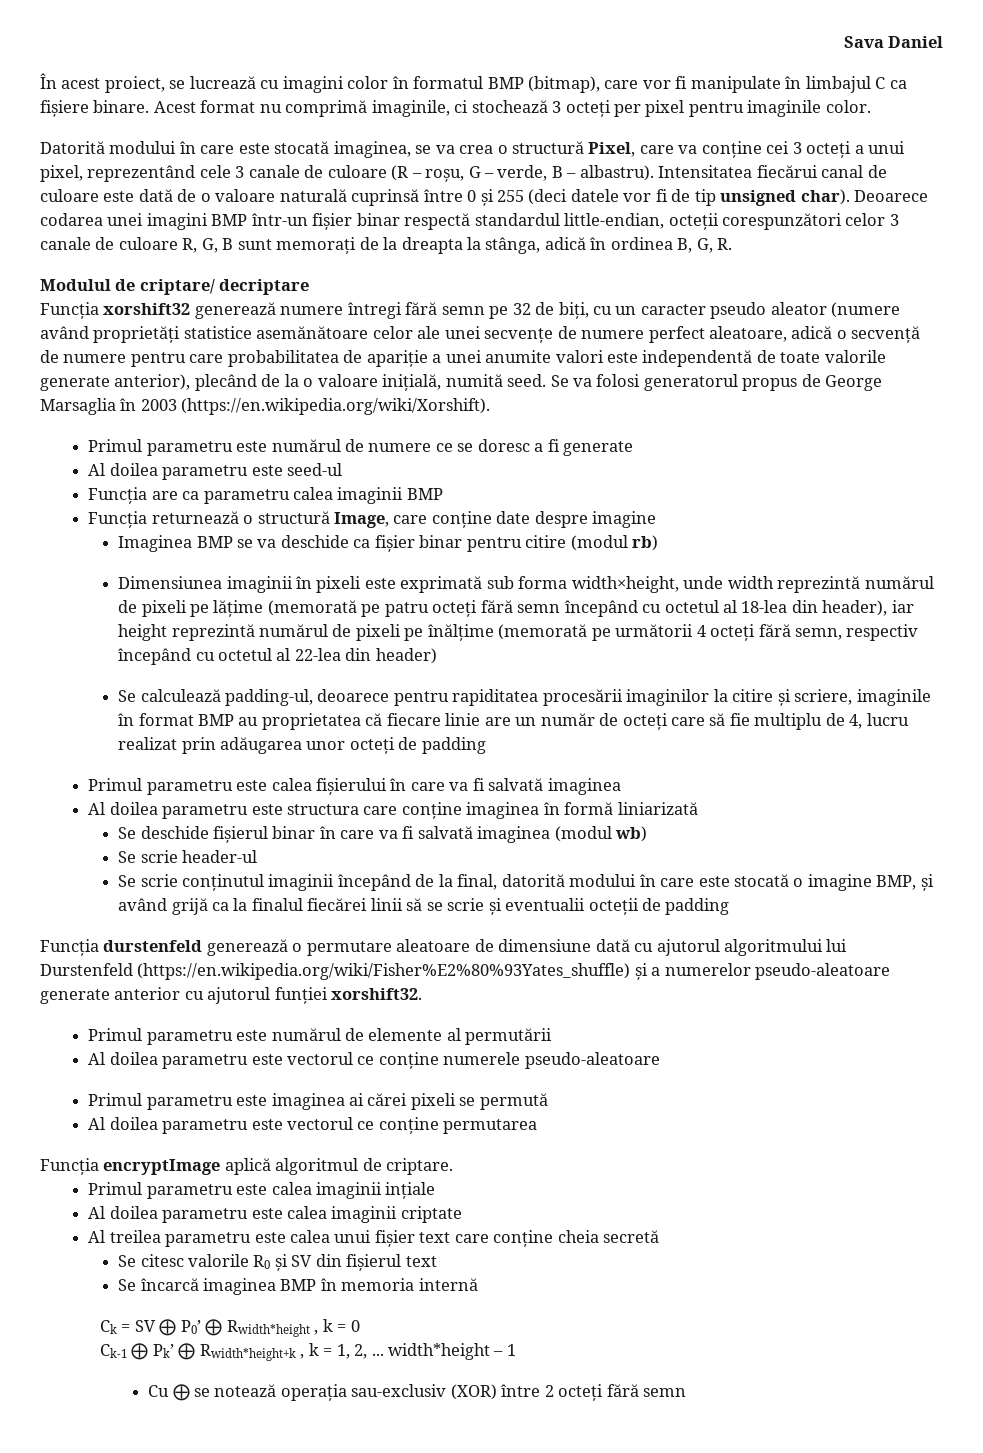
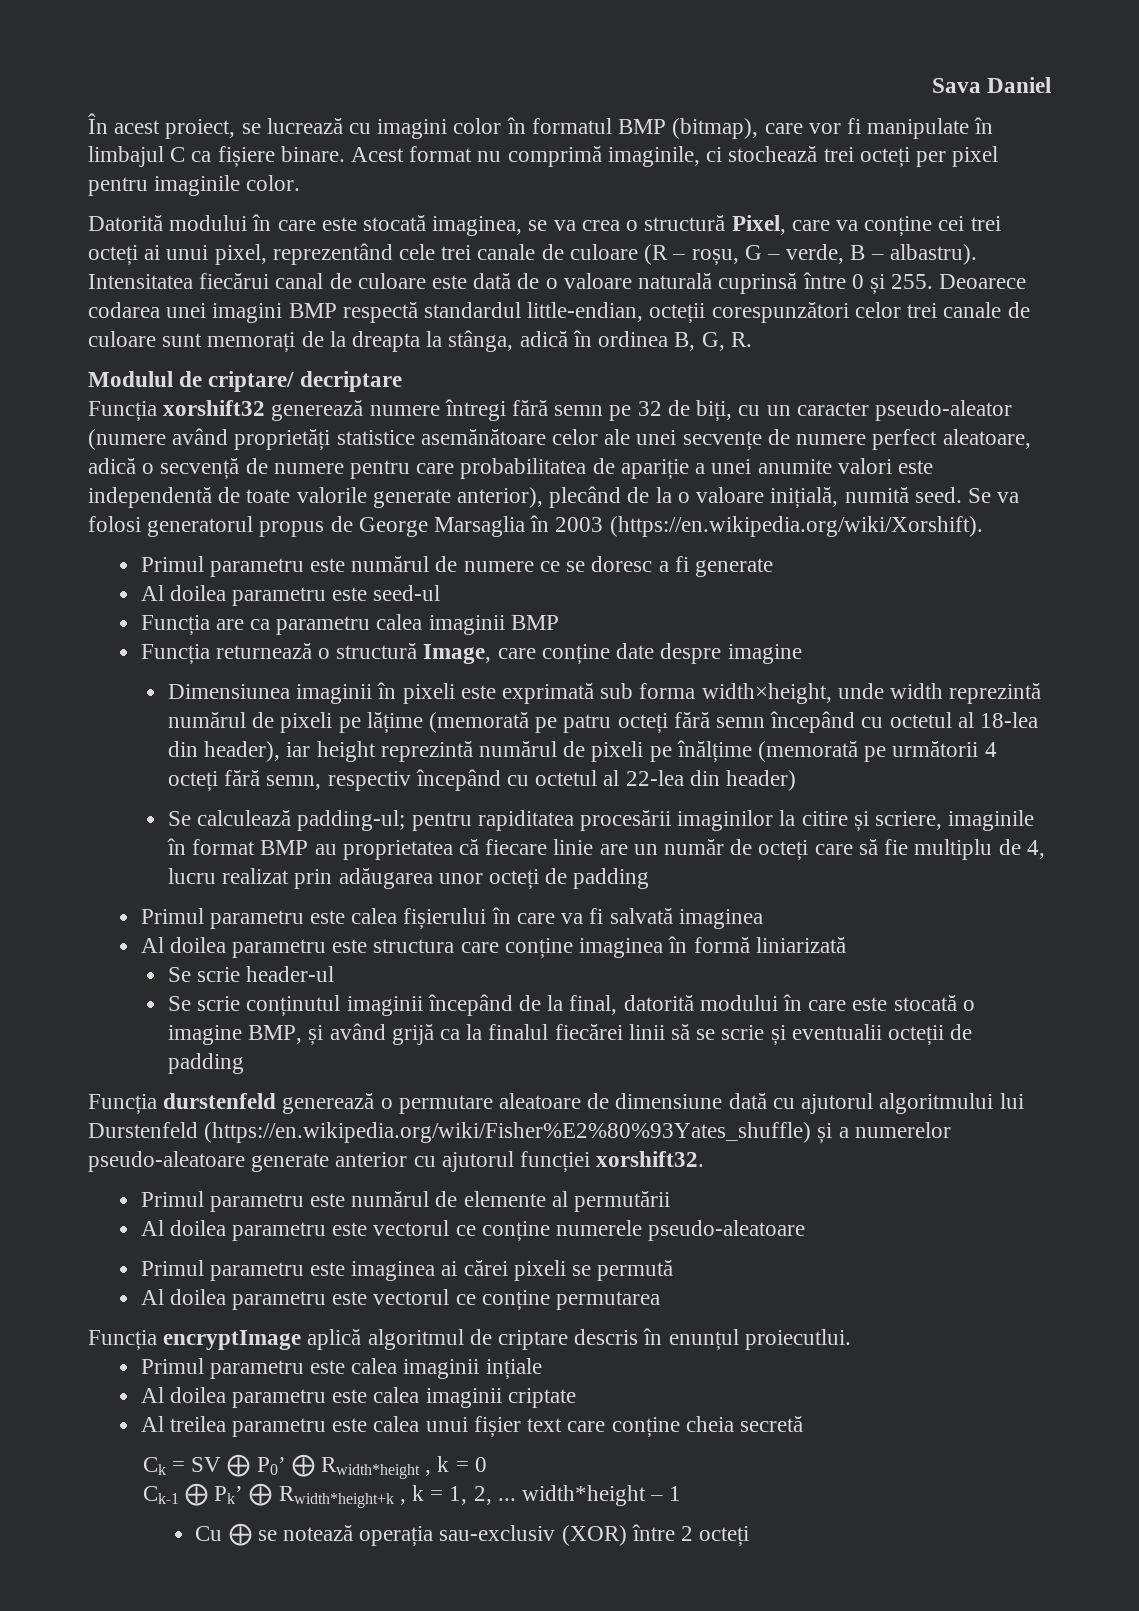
- Acest format nu comprimă imaginile, ci stochează 3 octeți per pixel pentru imaginile color.
+ Acest format nu comprimă imaginile, ci stochează trei octeți per pixel pentru imaginile color.
- Datorită modului în care este stocată imaginea, se va crea o structură Pixel, care va conține cei 3 octeți a unui pixel, reprezentând cele 3 canale de culoare (R – roșu, G – verde, B – albastru).
+ Datorită modului în care este stocată imaginea, se va crea o structură Pixel, care va conține cei trei octeți ai unui pixel, reprezentând cele trei canale de culoare (R – roșu, G – verde, B – albastru).
- Intensitatea fiecărui canal de culoare este dată de o valoare naturală cuprinsă între 0 și 255 (deci datele vor fi de tip unsigned char). Deoarece codarea unei imagini BMP într-un fișier binar respectă standardul little-endian, octeții corespunzători celor 3 canale de culoare R, G, B sunt memorați de la dreapta la stânga, adică în ordinea B, G, R.
+ Intensitatea fiecărui canal de culoare este dată de o valoare naturală cuprinsă între 0 și 255. Deoarece codarea unei imagini BMP respectă standardul little-endian, octeții corespunzători celor trei canale de culoare sunt memorați de la dreapta la stânga, adică în ordinea B, G, R.
- Funcția xorshift32 generează numere întregi fără semn pe 32 de biți, cu un caracter pseudo aleator (numere având proprietăți statistice asemănătoare celor ale unei secvențe de numere perfect aleatoare, adică o secvență de numere pentru care probabilitatea de apariție a unei anumite valori este independentă de toate valorile generate anterior), plecând de la o valoare inițială, numită seed.
+ Funcția xorshift32 generează numere întregi fără semn pe 32 de biți, cu un caracter pseudo-aleator (numere având proprietăți statistice asemănătoare celor ale unei secvențe de numere perfect aleatoare, adică o secvență de numere pentru care probabilitatea de apariție a unei anumite valori este independentă de toate valorile generate anterior), plecând de la o valoare inițială, numită seed.
- Imaginea BMP se va deschide ca fișier binar pentru citire (modul rb)
- Se calculează padding-ul, deoarece pentru rapiditatea procesării imaginilor la citire și scriere, imaginile în format BMP au proprietatea că fiecare linie are un număr de octeți care să fie multiplu de 4, lucru realizat prin adăugarea unor octeți de padding
+ Se calculează padding-ul; pentru rapiditatea procesării imaginilor la citire și scriere, imaginile în format BMP au proprietatea că fiecare linie are un număr de octeți care să fie multiplu de 4, lucru realizat prin adăugarea unor octeți de padding
- Se deschide fișierul binar în care va fi salvată imaginea (modul wb)
- Funcția durstenfeld generează o permutare aleatoare de dimensiune dată cu ajutorul algoritmului lui Durstenfeld (https://en.wikipedia.org/wiki/Fisher%E2%80%93Yates_shuffle) și a numerelor pseudo-aleatoare generate anterior cu ajutorul funției xorshift32.
+ Funcția durstenfeld generează o permutare aleatoare de dimensiune dată cu ajutorul algoritmului lui Durstenfeld (https://en.wikipedia.org/wiki/Fisher%E2%80%93Yates_shuffle) și a numerelor pseudo-aleatoare generate anterior cu ajutorul funcției xorshift32.
- Funcția encryptImage aplică algoritmul de criptare.
+ Funcția encryptImage aplică algoritmul de criptare descris în enunțul proiecutlui.
- Se citesc valorile R0 și SV din fișierul text
- Se încarcă imaginea BMP în memoria internă
- Cu ⨁ se notează operația sau-exclusiv (XOR) între 2 octeți fără semn
+ Cu ⨁ se notează operația sau-exclusiv (XOR) între 2 octeți

